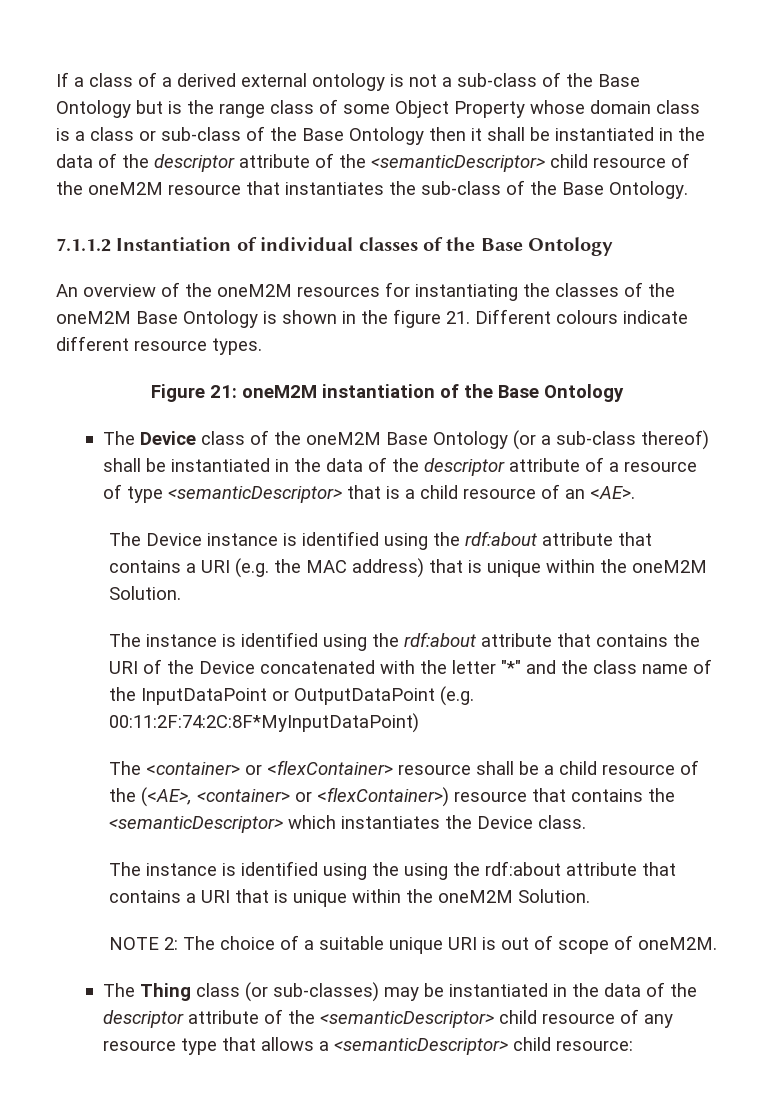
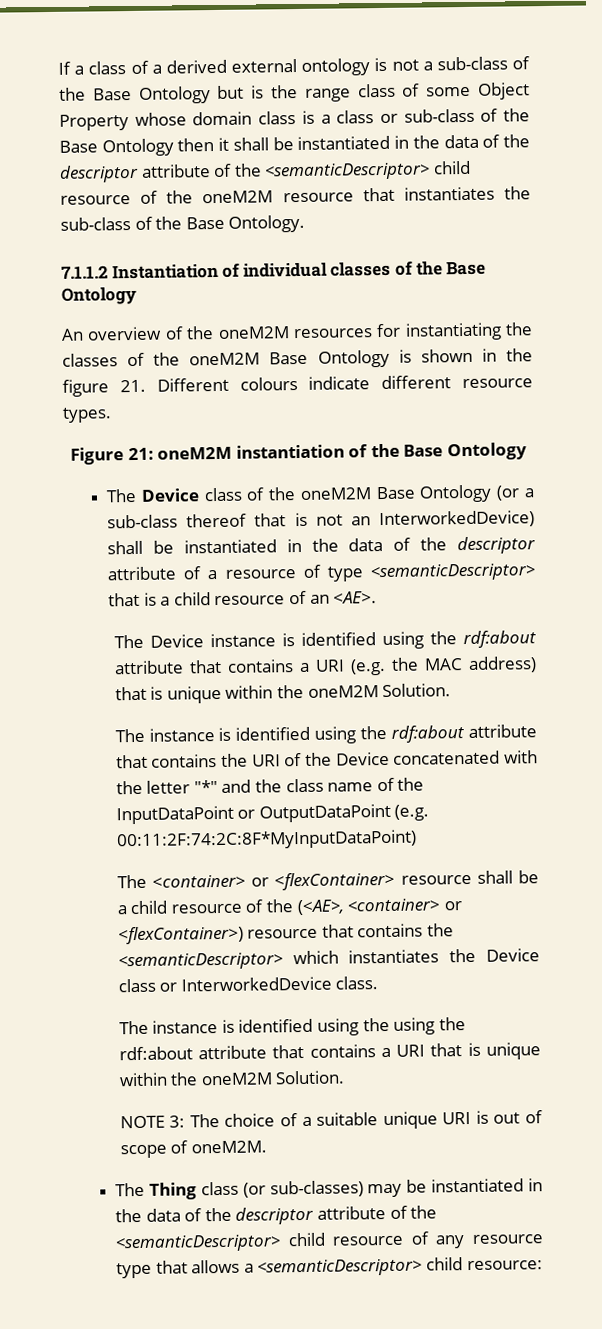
- The Device class of the oneM2M Base Ontology (or a sub-class thereof) shall be instantiated in the data of the descriptor attribute of a resource of type <semanticDescriptor> that is a child resource of an <AE>.
+ The Device class of the oneM2M Base Ontology (or a sub-class thereof that is not an InterworkedDevice) shall be instantiated in the data of the descriptor attribute of a resource of type <semanticDescriptor> that is a child resource of an <AE>.
- The <container> or <flexContainer> resource shall be a child resource of the (<AE>, <container> or <flexContainer>) resource that contains the <semanticDescriptor> which instantiates the Device class.
+ The <container> or <flexContainer> resource shall be a child resource of the (<AE>, <container> or <flexContainer>) resource that contains the <semanticDescriptor> which instantiates the Device class or InterworkedDevice class.
- NOTE 2: The choice of a suitable unique URI is out of scope of oneM2M.
+ NOTE 3: The choice of a suitable unique URI is out of scope of oneM2M.

